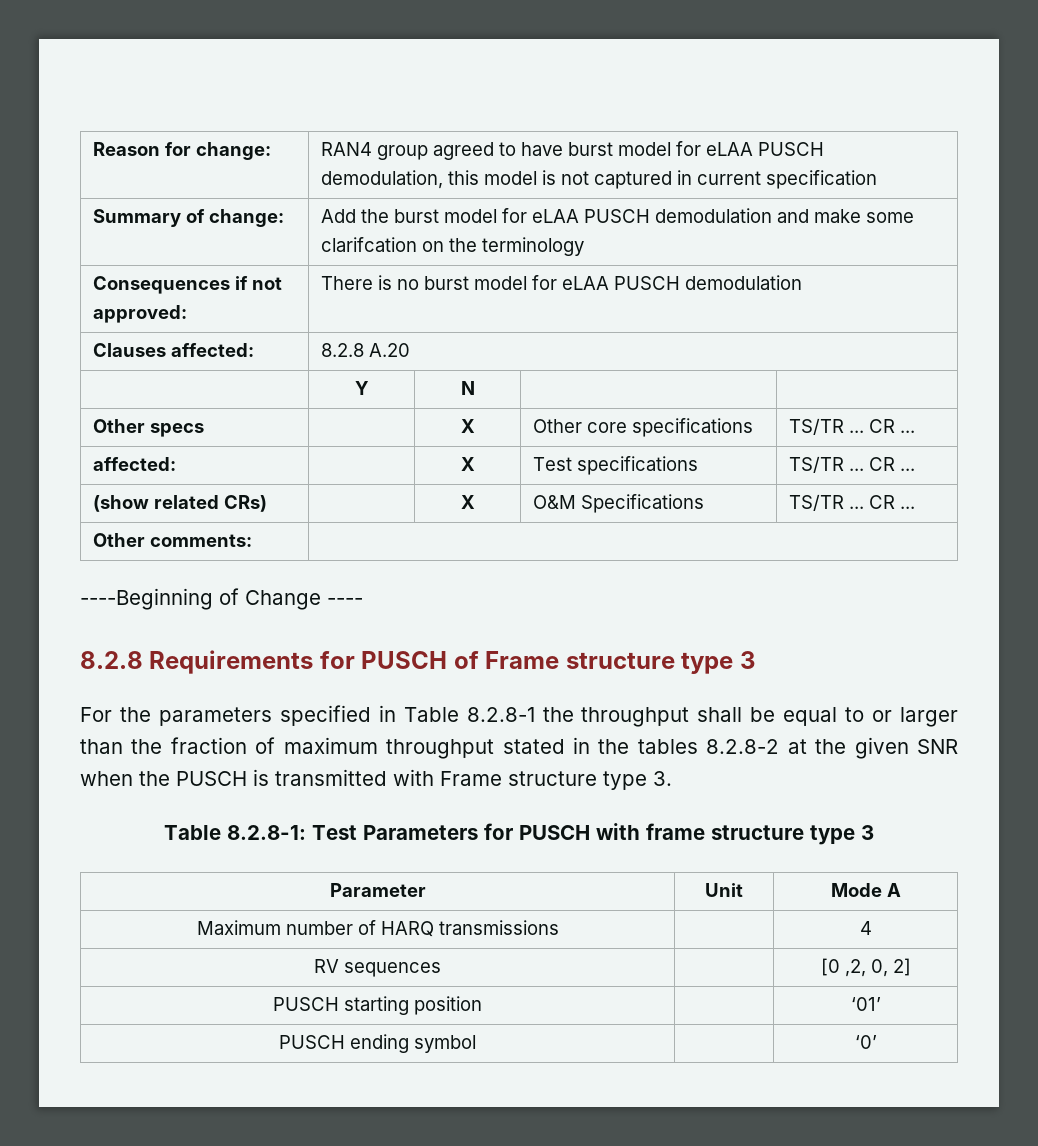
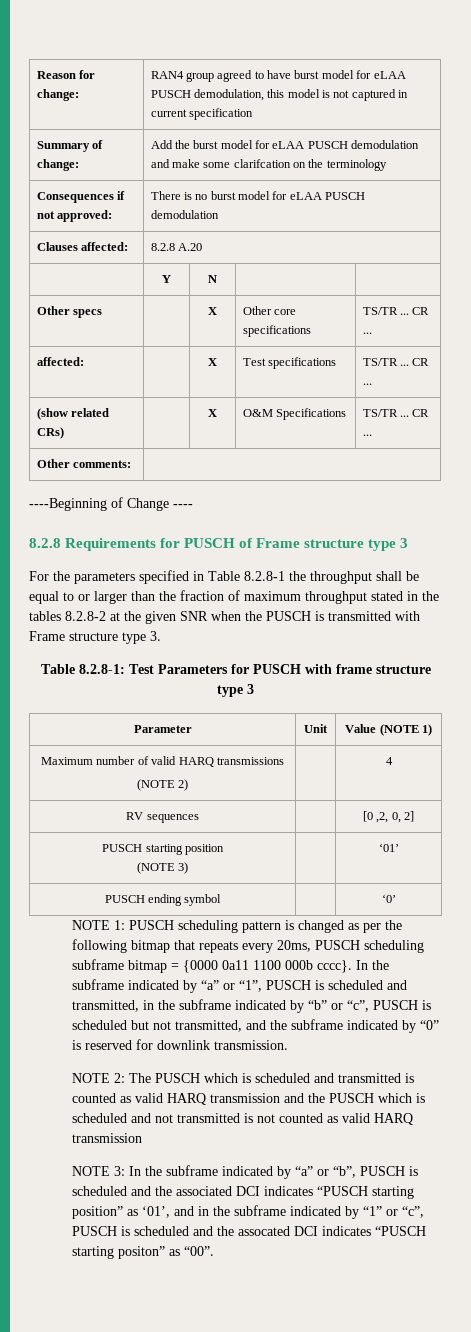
- Parameter | Unit | Mode A
+ Parameter | Unit | Value (NOTE 1)
- Maximum number of HARQ transmissions | | 4
+ Maximum number of valid HARQ transmissions
+ (NOTE 2) | | 4
- PUSCH starting position | | ‘01’
+ PUSCH starting position
+ (NOTE 3) | | ‘01’
+ NOTE 1: PUSCH scheduling pattern is changed as per the following bitmap that repeats every 20ms, PUSCH scheduling subframe bitmap = {0000 0a11 1100 000b cccc}. In the subframe indicated by “a” or “1”, PUSCH is scheduled and transmitted, in the subframe indicated by “b” or “c”, PUSCH is scheduled but not transmitted, and the subframe indicated by “0” is reserved for downlink transmission.
+ NOTE 2: The PUSCH which is scheduled and transmitted is counted as valid HARQ transmission and the PUSCH which is scheduled and not transmitted is not counted as valid HARQ transmission
+ NOTE 3: In the subframe indicated by “a” or “b”, PUSCH is scheduled and the associated DCI indicates “PUSCH starting position” as ‘01’, and in the subframe indicated by “1” or “c”, PUSCH is scheduled and the assocated DCI indicates “PUSCH starting positon” as “00”.

